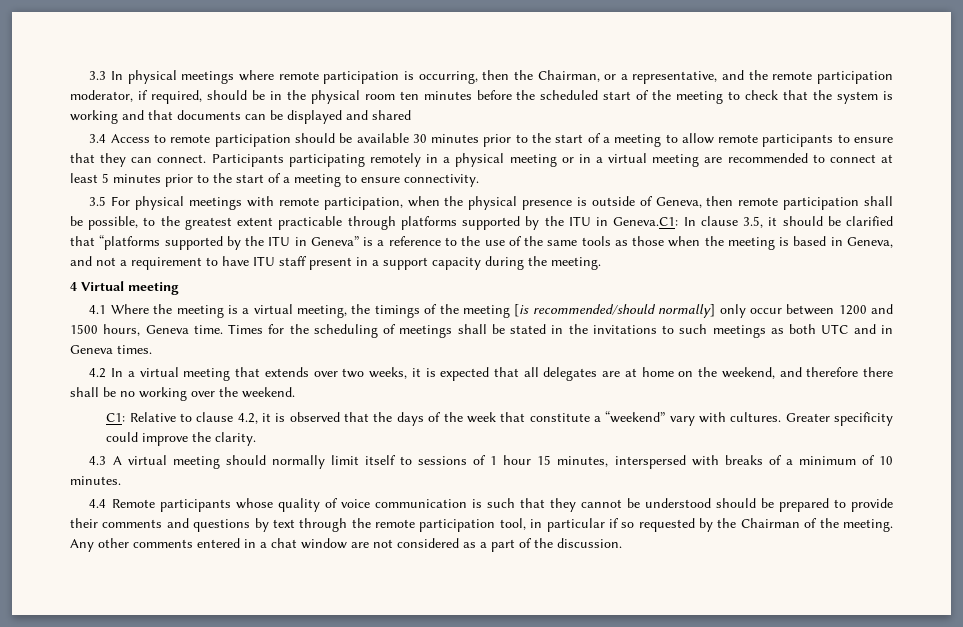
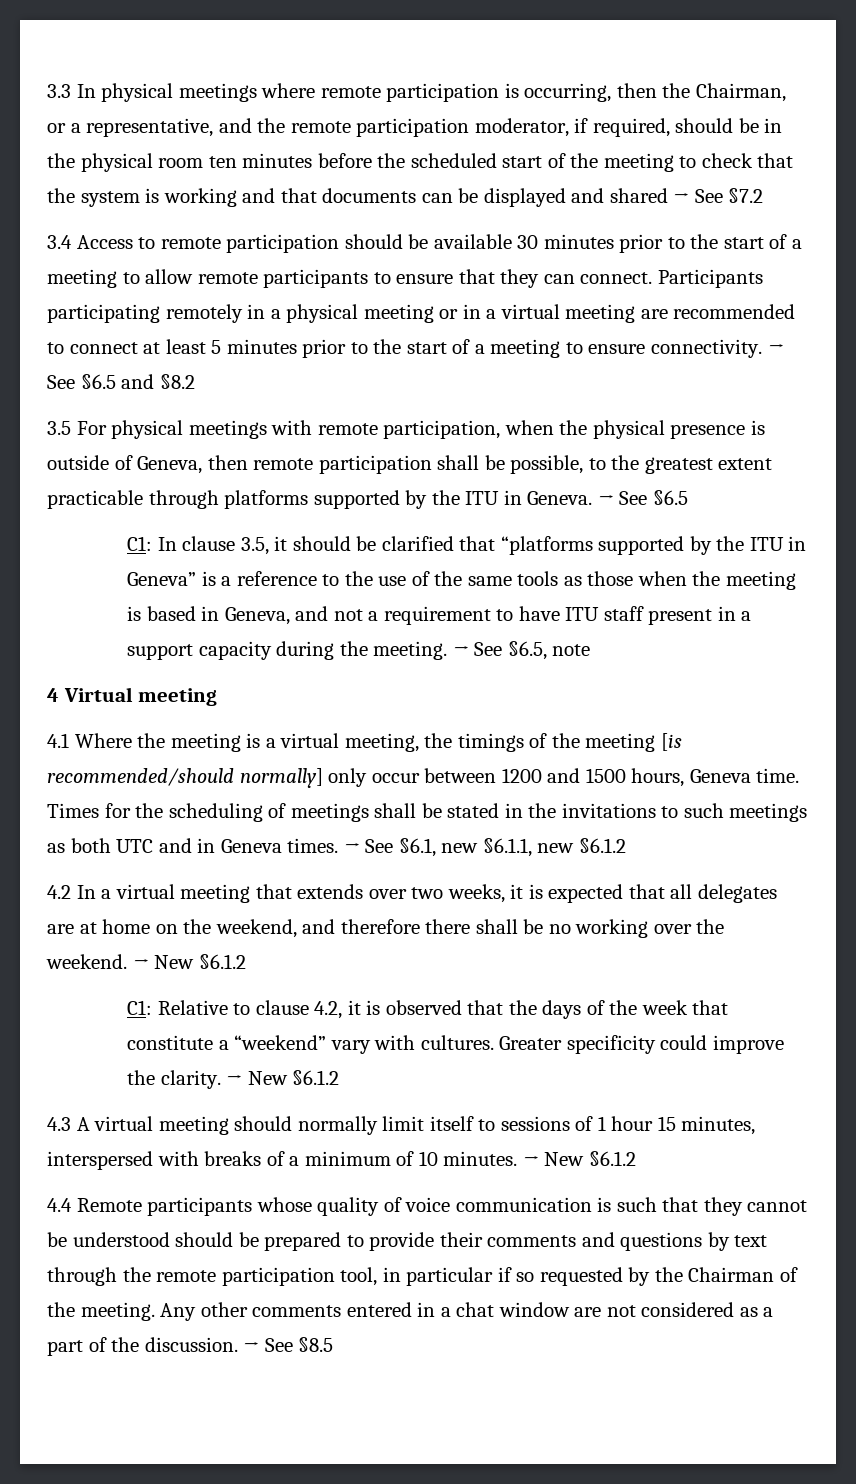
- 3.3 In physical meetings where remote participation is occurring, then the Chairman, or a representative, and the remote participation moderator, if required, should be in the physical room ten minutes before the scheduled start of the meeting to check that the system is working and that documents can be displayed and shared
+ 3.3 In physical meetings where remote participation is occurring, then the Chairman, or a representative, and the remote participation moderator, if required, should be in the physical room ten minutes before the scheduled start of the meeting to check that the system is working and that documents can be displayed and shared → See §7.2
+ → See §6.5 and §8.2
- 3.5 For physical meetings with remote participation, when the physical presence is outside of Geneva, then remote participation shall be possible, to the greatest extent practicable through platforms supported by the ITU in Geneva.C1:
+ 3.5 For physical meetings with remote participation, when the physical presence is outside of Geneva, then remote participation shall be possible, to the greatest extent practicable through platforms supported by the ITU in Geneva. → See §6.5
+ C1:
+ → See §6.5, note
+ → See §6.1, new §6.1.1, new §6.1.2
- 4.2 In a virtual meeting that extends over two weeks, it is expected that all delegates are at home on the weekend, and therefore there shall be no working over the weekend.
+ 4.2 In a virtual meeting that extends over two weeks, it is expected that all delegates are at home on the weekend, and therefore there shall be no working over the weekend. → New §6.1.2
- Greater specificity could improve the clarity.
+ Greater specificity could improve the clarity. → New §6.1.2
- 4.3 A virtual meeting should normally limit itself to sessions of 1 hour 15 minutes, interspersed with breaks of a minimum of 10 minutes.
+ 4.3 A virtual meeting should normally limit itself to sessions of 1 hour 15 minutes, interspersed with breaks of a minimum of 10 minutes. → New §6.1.2
+ → See §8.5

